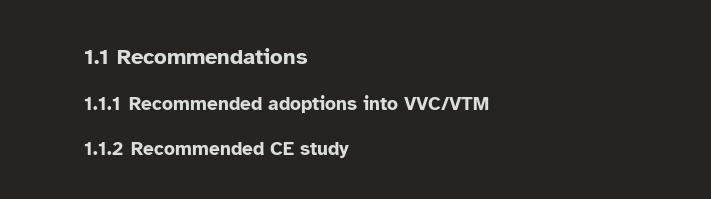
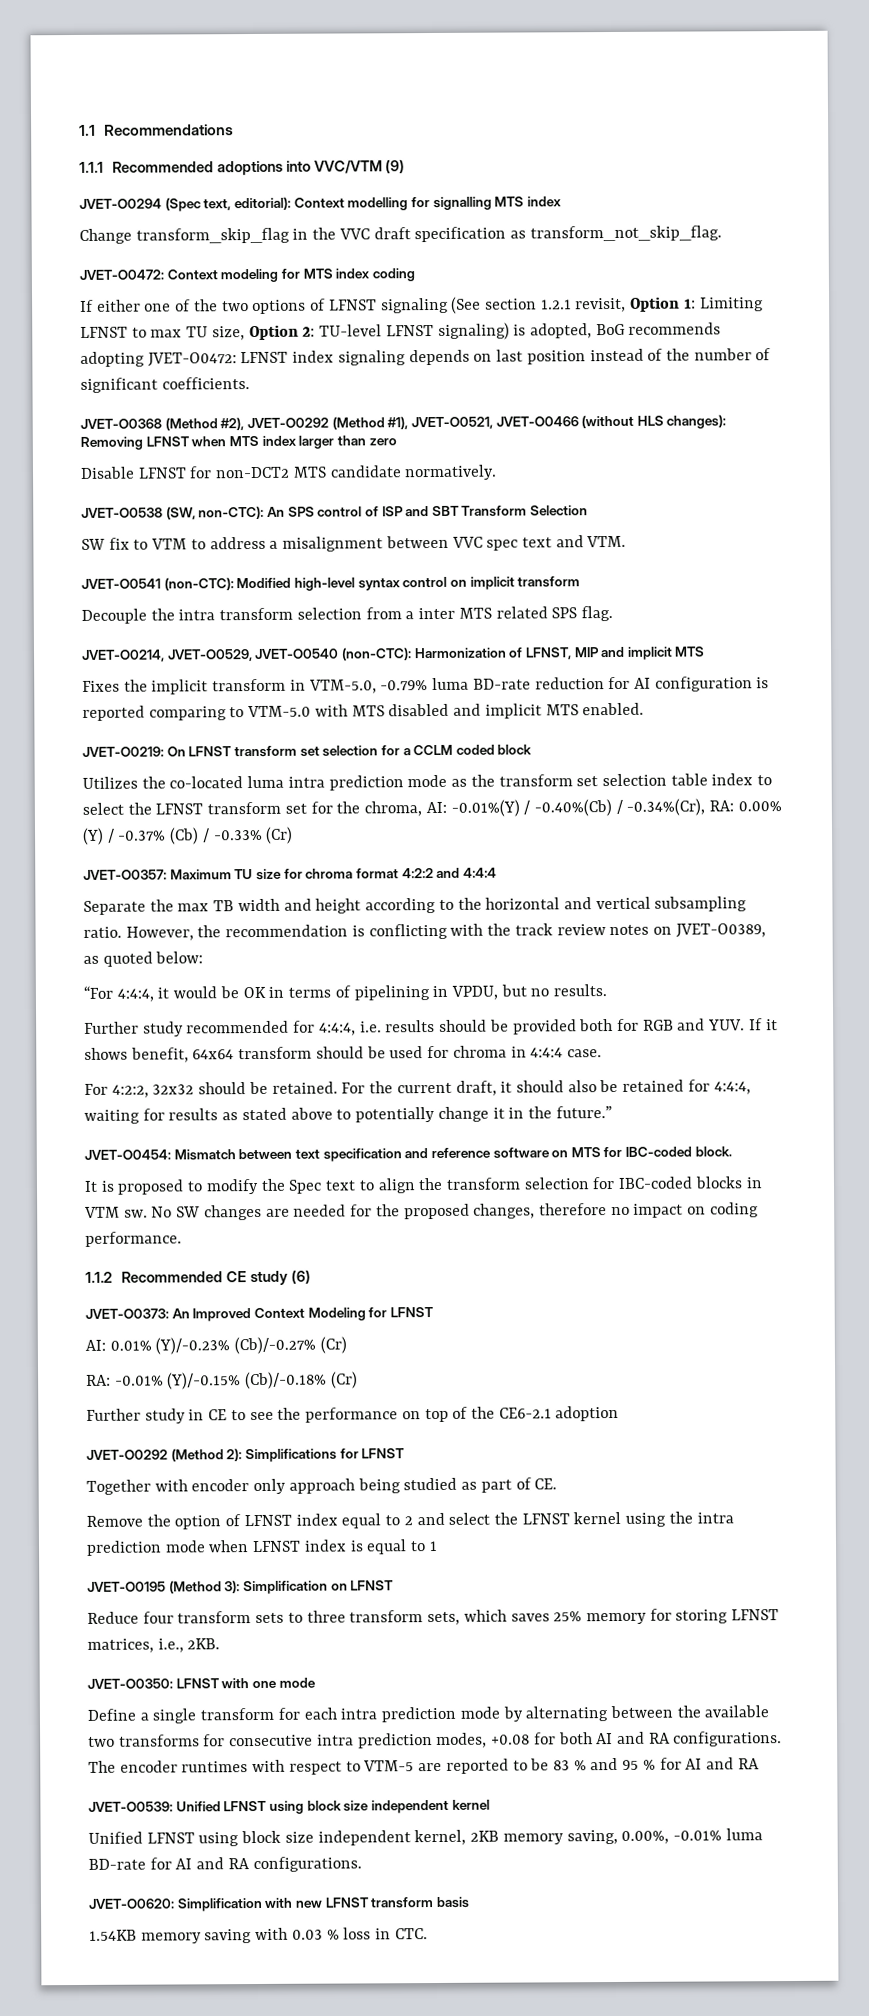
- 1.1.1 Recommended adoptions into VVC/VTM
- 1.1.2 Recommended CE study
+ 1.1.1 Recommended adoptions into VVC/VTM (9)
+ JVET-O0294 (Spec text, editorial): Context modelling for signalling MTS index
+ Change transform_skip_flag in the VVC draft specification as transform_not_skip_flag.
+ JVET-O0472: Context modeling for MTS index coding
+ If either one of the two options of LFNST signaling (See section 1.2.1 revisit, Option 1: Limiting LFNST to max TU size, Option 2: TU-level LFNST signaling) is adopted, BoG recommends adopting JVET-O0472: LFNST index signaling depends on last position instead of the number of significant coefficients.
+ JVET-O0368 (Method #2), JVET-O0292 (Method #1), JVET-O0521, JVET-O0466 (without HLS changes): Removing LFNST when MTS index larger than zero
+ Disable LFNST for non-DCT2 MTS candidate normatively.
+ JVET-O0538 (SW, non-CTC): An SPS control of ISP and SBT Transform Selection
+ SW fix to VTM to address a misalignment between VVC spec text and VTM.
+ JVET-O0541 (non-CTC): Modified high-level syntax control on implicit transform
+ Decouple the intra transform selection from a inter MTS related SPS flag.
+ JVET-O0214, JVET-O0529, JVET-O0540 (non-CTC): Harmonization of LFNST, MIP and implicit MTS
+ Fixes the implicit transform in VTM-5.0, -0.79% luma BD-rate reduction for AI configuration is reported comparing to VTM-5.0 with MTS disabled and implicit MTS enabled.
+ JVET-O0219: On LFNST transform set selection for a CCLM coded block
+ Utilizes the co-located luma intra prediction mode as the transform set selection table index to select the LFNST transform set for the chroma, AI: -0.01%(Y) / -0.40%(Cb) / -0.34%(Cr), RA: 0.00% (Y) / -0.37% (Cb) / -0.33% (Cr)
+ JVET-O0357: Maximum TU size for chroma format 4:2:2 and 4:4:4
+ Separate the max TB width and height according to the horizontal and vertical subsampling ratio. However, the recommendation is conflicting with the track review notes on JVET-O0389, as quoted below:
+ “For 4:4:4, it would be OK in terms of pipelining in VPDU, but no results.
+ Further study recommended for 4:4:4, i.e. results should be provided both for RGB and YUV. If it shows benefit, 64x64 transform should be used for chroma in 4:4:4 case.
+ For 4:2:2, 32x32 should be retained. For the current draft, it should also be retained for 4:4:4, waiting for results as stated above to potentially change it in the future.”
+ JVET-O0454: Mismatch between text specification and reference software on MTS for IBC-coded block.
+ It is proposed to modify the Spec text to align the transform selection for IBC-coded blocks in VTM sw. No SW changes are needed for the proposed changes, therefore no impact on coding performance.
+ 1.1.2 Recommended CE study (6)
+ JVET-O0373: An Improved Context Modeling for LFNST
+ AI: 0.01% (Y)/-0.23% (Cb)/-0.27% (Cr)
+ RA: -0.01% (Y)/-0.15% (Cb)/-0.18% (Cr)
+ Further study in CE to see the performance on top of the CE6-2.1 adoption
+ JVET-O0292 (Method 2): Simplifications for LFNST
+ Together with encoder only approach being studied as part of CE.
+ Remove the option of LFNST index equal to 2 and select the LFNST kernel using the intra prediction mode when LFNST index is equal to 1
+ JVET-O0195 (Method 3): Simplification on LFNST
+ Reduce four transform sets to three transform sets, which saves 25% memory for storing LFNST matrices, i.e., 2KB.
+ JVET-O0350: LFNST with one mode
+ Define a single transform for each intra prediction mode by alternating between the available two transforms for consecutive intra prediction modes, +0.08 for both AI and RA configurations. The encoder runtimes with respect to VTM-5 are reported to be 83 % and 95 % for AI and RA
+ JVET-O0539: Unified LFNST using block size independent kernel
+ Unified LFNST using block size independent kernel, 2KB memory saving, 0.00%, -0.01% luma BD-rate for AI and RA configurations.
+ JVET-O0620: Simplification with new LFNST transform basis
+ 1.54KB memory saving with 0.03 % loss in CTC.

